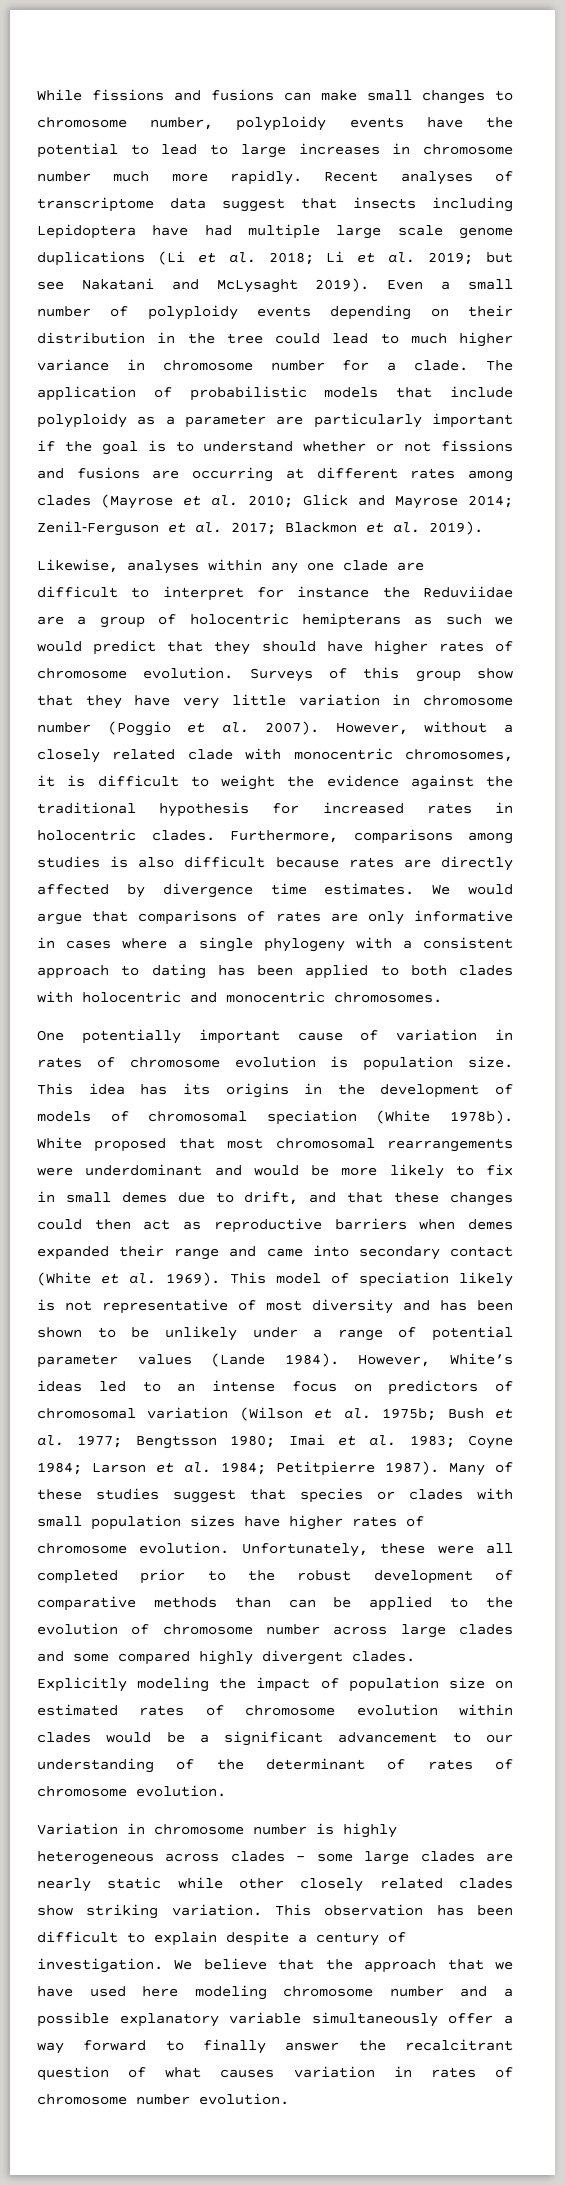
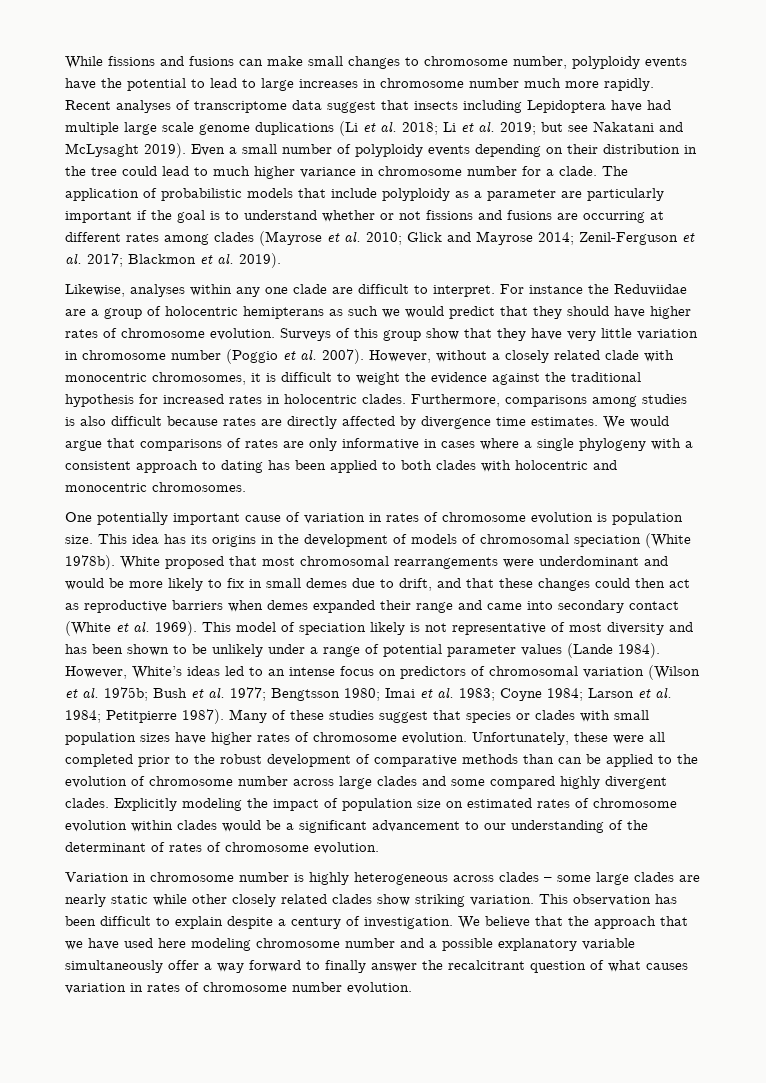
- Likewise, analyses within any one clade are difficult to interpret for instance the Reduviidae are a group of holocentric hemipterans as such we would predict that they should have higher rates of chromosome evolution.
+ Likewise, analyses within any one clade are difficult to interpret. For instance the Reduviidae are a group of holocentric hemipterans as such we would predict that they should have higher rates of chromosome evolution.

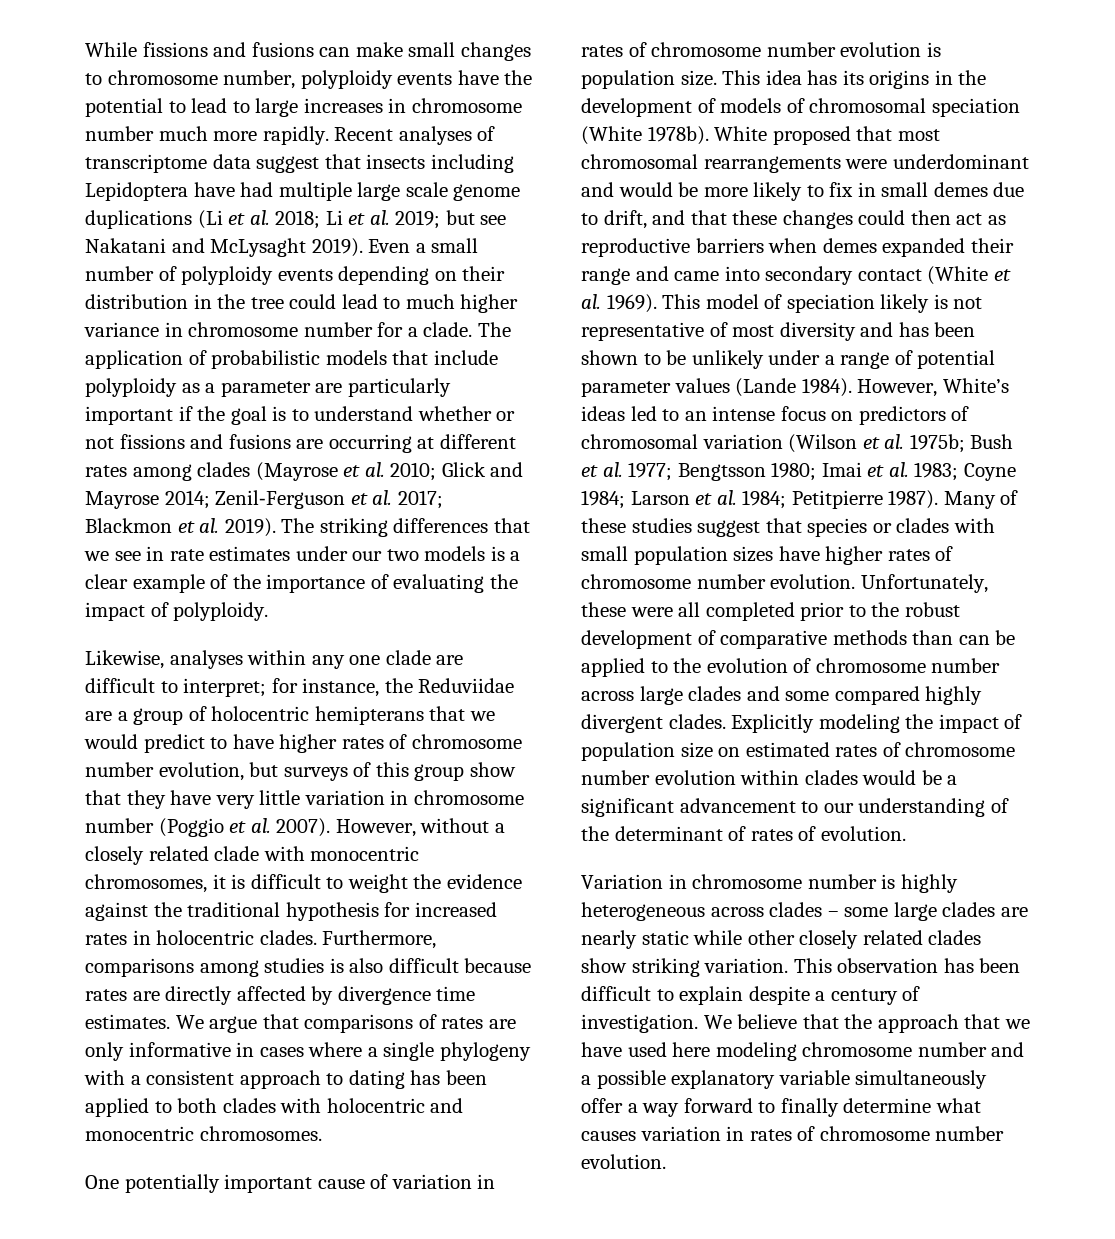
+ The striking differences that we see in rate estimates under our two models is a clear example of the importance of evaluating the impact of polyploidy.
- Likewise, analyses within any one clade are difficult to interpret. For instance the Reduviidae are a group of holocentric hemipterans as such we would predict that they should have higher rates of chromosome evolution. Surveys of this group show that they have very little variation in chromosome number (Poggio et al. 2007).
+ Likewise, analyses within any one clade are difficult to interpret; for instance, the Reduviidae are a group of holocentric hemipterans that we would predict to have higher rates of chromosome number evolution, but surveys of this group show that they have very little variation in chromosome number (Poggio et al. 2007).
- We would argue that comparisons of rates are only informative in cases where a single phylogeny with a consistent approach to dating has been applied to both clades with holocentric and monocentric chromosomes.
+ We argue that comparisons of rates are only informative in cases where a single phylogeny with a consistent approach to dating has been applied to both clades with holocentric and monocentric chromosomes.
- One potentially important cause of variation in rates of chromosome evolution is population size.
+ One potentially important cause of variation in rates of chromosome number evolution is population size.
- Many of these studies suggest that species or clades with small population sizes have higher rates of chromosome evolution.
+ Many of these studies suggest that species or clades with small population sizes have higher rates of chromosome number evolution.
- Explicitly modeling the impact of population size on estimated rates of chromosome evolution within clades would be a significant advancement to our understanding of the determinant of rates of chromosome evolution.
+ Explicitly modeling the impact of population size on estimated rates of chromosome number evolution within clades would be a significant advancement to our understanding of the determinant of rates of evolution.
- We believe that the approach that we have used here modeling chromosome number and a possible explanatory variable simultaneously offer a way forward to finally answer the recalcitrant question of what causes variation in rates of chromosome number evolution.
+ We believe that the approach that we have used here modeling chromosome number and a possible explanatory variable simultaneously offer a way forward to finally determine what causes variation in rates of chromosome number evolution.

